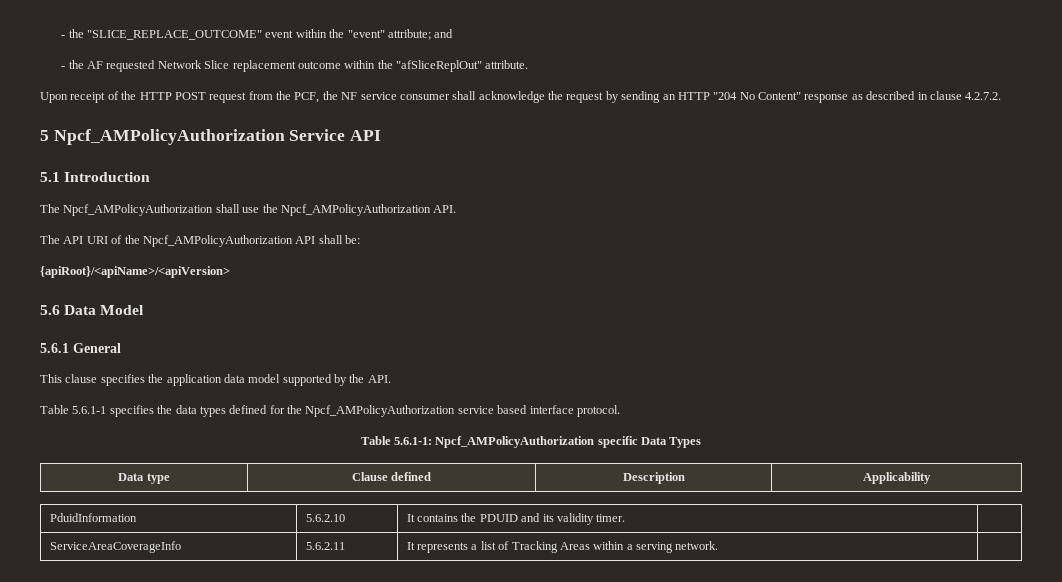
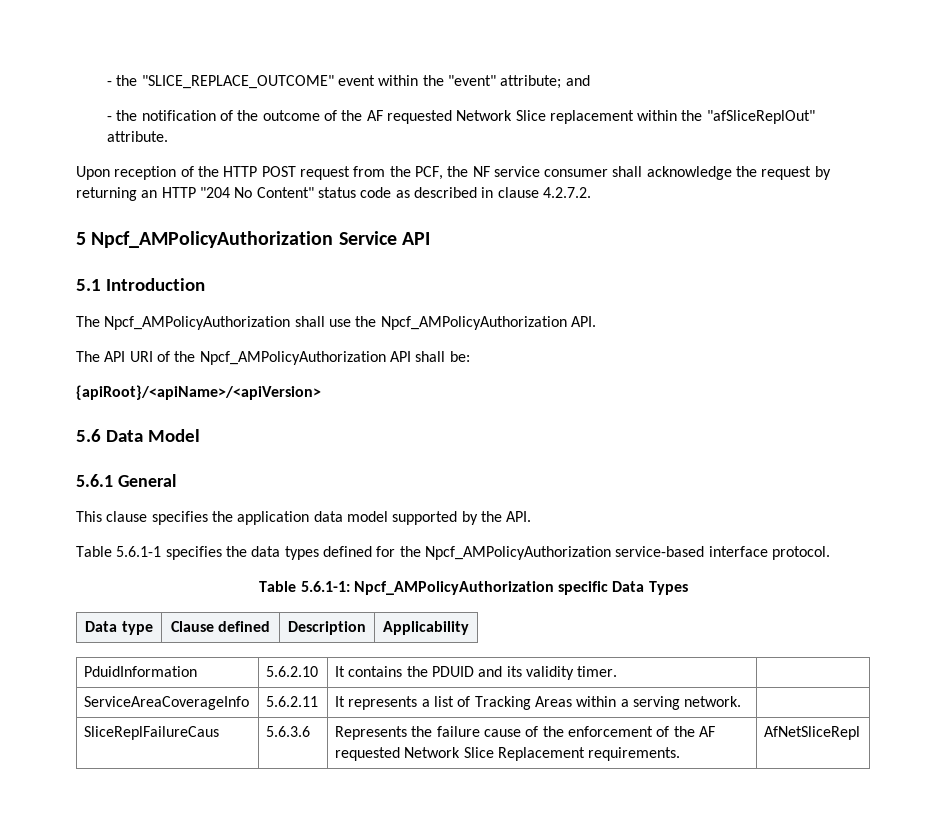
- - the AF requested Network Slice replacement outcome within the "afSliceReplOut" attribute.
+ - the notification of the outcome of the AF requested Network Slice replacement within the "afSliceReplOut" attribute.
- Upon receipt of the HTTP POST request from the PCF, the NF service consumer shall acknowledge the request by sending an HTTP "204 No Content" response as described in clause 4.2.7.2.
+ Upon reception of the HTTP POST request from the PCF, the NF service consumer shall acknowledge the request by returning an HTTP "204 No Content" status code as described in clause 4.2.7.2.
- Table 5.6.1-1 specifies the data types defined for the Npcf_AMPolicyAuthorization service based interface protocol.
+ Table 5.6.1-1 specifies the data types defined for the Npcf_AMPolicyAuthorization service-based interface protocol.
+ SliceReplFailureCaus | 5.6.3.6 | Represents the failure cause of the enforcement of the AF requested Network Slice Replacement requirements. | AfNetSliceRepl

